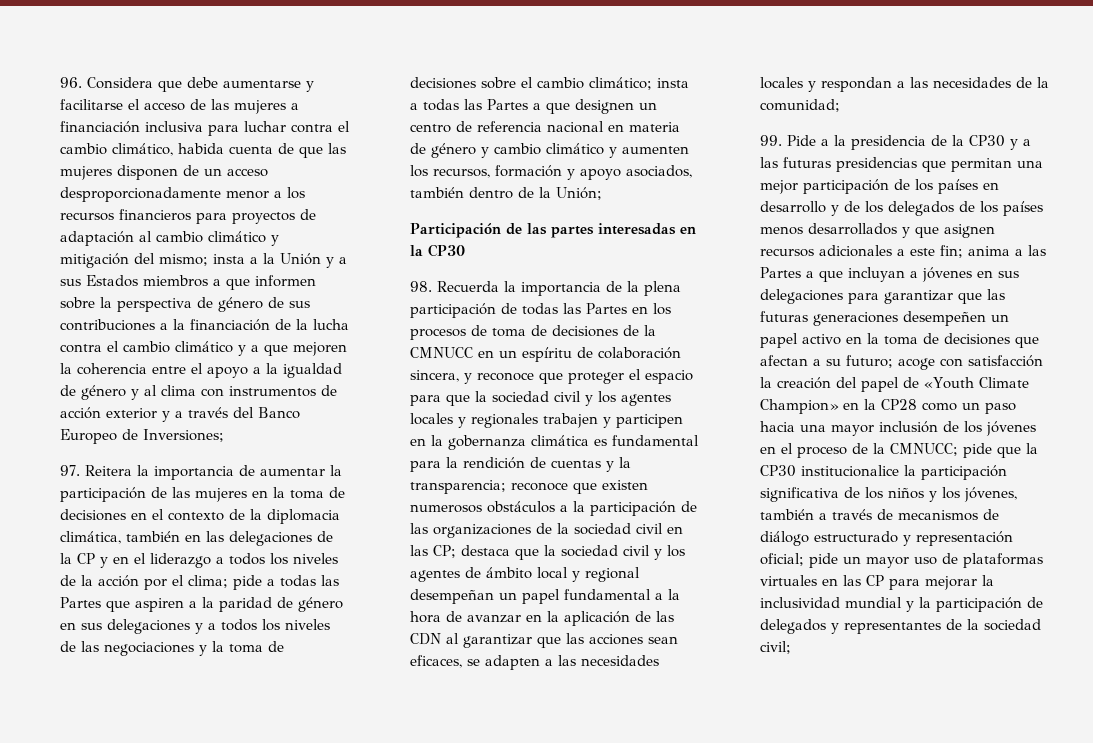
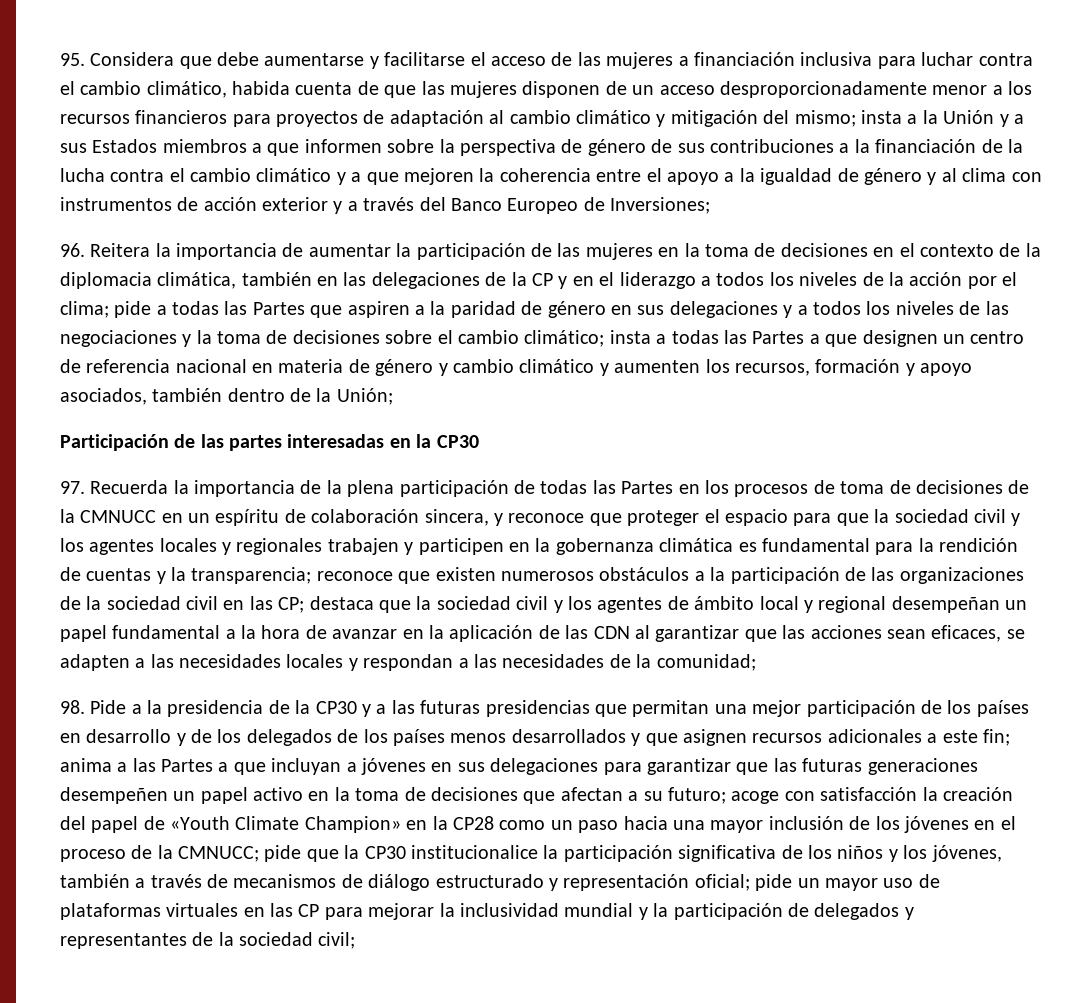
- 96. Considera que debe aumentarse y facilitarse el acceso de las mujeres a financiación inclusiva para luchar contra el cambio climático, habida cuenta de que las mujeres disponen de un acceso desproporcionadamente menor a los recursos financieros para proyectos de adaptación al cambio climático y mitigación del mismo;
+ 95. Considera que debe aumentarse y facilitarse el acceso de las mujeres a financiación inclusiva para luchar contra el cambio climático, habida cuenta de que las mujeres disponen de un acceso desproporcionadamente menor a los recursos financieros para proyectos de adaptación al cambio climático y mitigación del mismo;
- 97. Reitera la importancia de aumentar la participación de las mujeres en la toma de decisiones en el contexto de la diplomacia climática, también en las delegaciones de la CP y en el liderazgo a todos los niveles de la acción por el clima;
+ 96. Reitera la importancia de aumentar la participación de las mujeres en la toma de decisiones en el contexto de la diplomacia climática, también en las delegaciones de la CP y en el liderazgo a todos los niveles de la acción por el clima;
- 98. Recuerda la importancia de la plena participación de todas las Partes en los procesos de toma de decisiones de la CMNUCC en un espíritu de colaboración sincera, y reconoce que proteger el espacio para que la sociedad civil y los agentes locales y regionales trabajen y participen en la gobernanza climática es fundamental para la rendición de cuentas y la transparencia;
+ 97. Recuerda la importancia de la plena participación de todas las Partes en los procesos de toma de decisiones de la CMNUCC en un espíritu de colaboración sincera, y reconoce que proteger el espacio para que la sociedad civil y los agentes locales y regionales trabajen y participen en la gobernanza climática es fundamental para la rendición de cuentas y la transparencia;
- 99. Pide a la presidencia de la CP30 y a las futuras presidencias que permitan una mejor participación de los países en desarrollo y de los delegados de los países menos desarrollados y que asignen recursos adicionales a este fin;
+ 98. Pide a la presidencia de la CP30 y a las futuras presidencias que permitan una mejor participación de los países en desarrollo y de los delegados de los países menos desarrollados y que asignen recursos adicionales a este fin;

